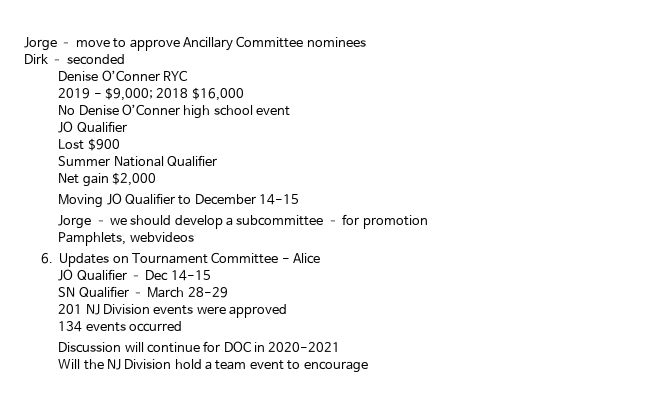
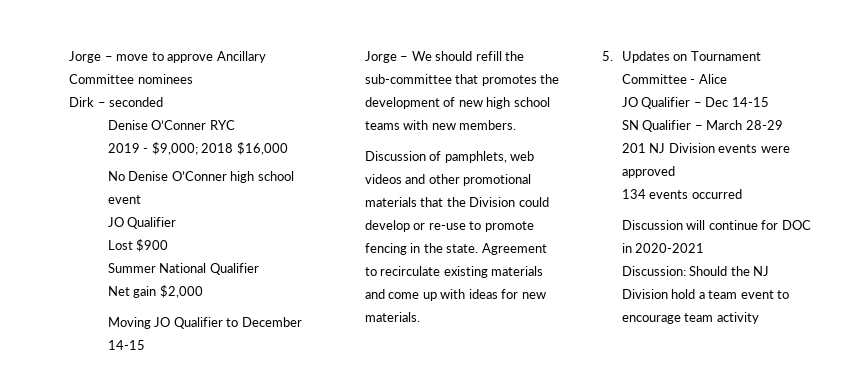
- Jorge – we should develop a subcommittee – for promotion
- Pamphlets, webvideos
- 6. Updates on Tournament Committee - Alice
+ Jorge – We should refill the sub-committee that promotes the development of new high school teams with new members.
+ Discussion of pamphlets, web videos and other promotional materials that the Division could develop or re-use to promote fencing in the state. Agreement to recirculate existing materials and come up with ideas for new materials.
+ 5. Updates on Tournament Committee - Alice
- Will the NJ Division hold a team event to encourage
+ Discussion: Should the NJ Division hold a team event to encourage team activity

